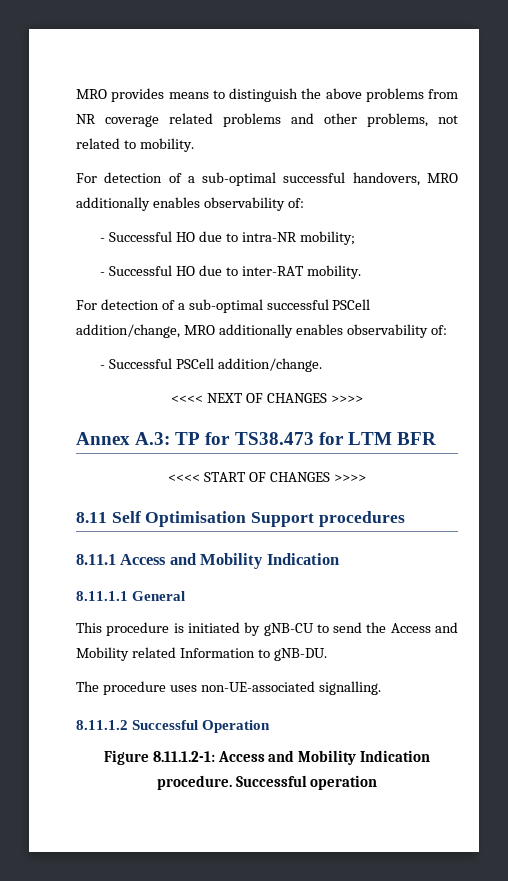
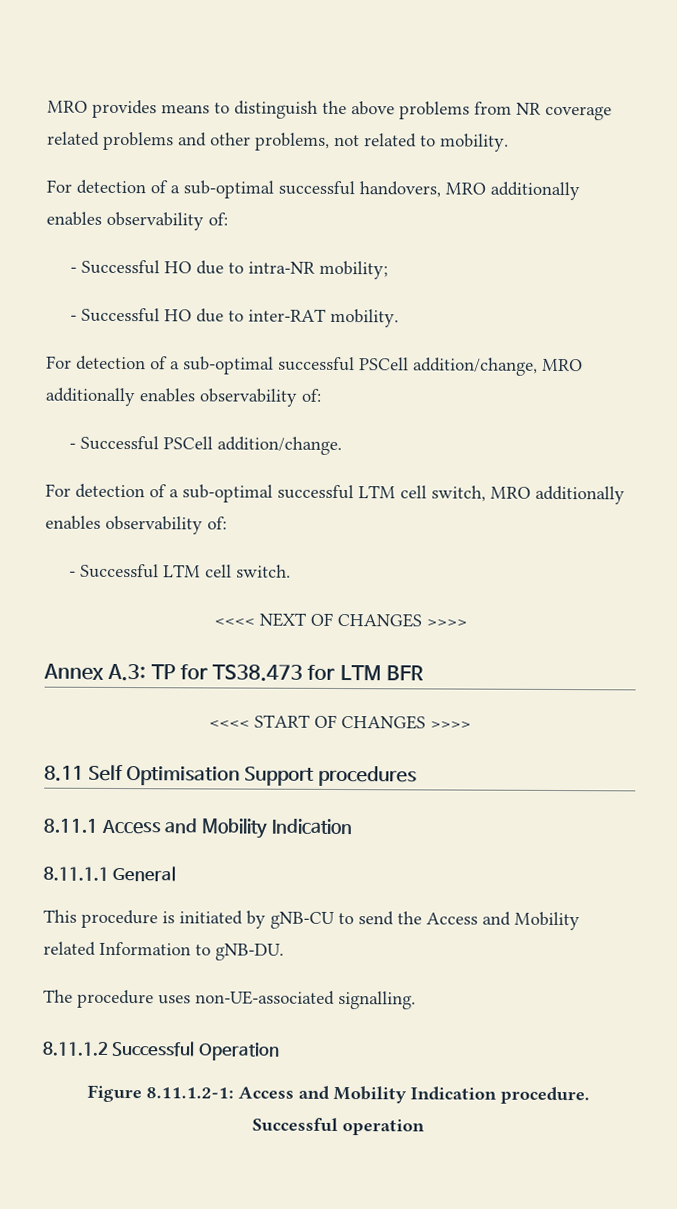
+ For detection of a sub-optimal successful LTM cell switch, MRO additionally enables observability of:
+ - Successful LTM cell switch.

